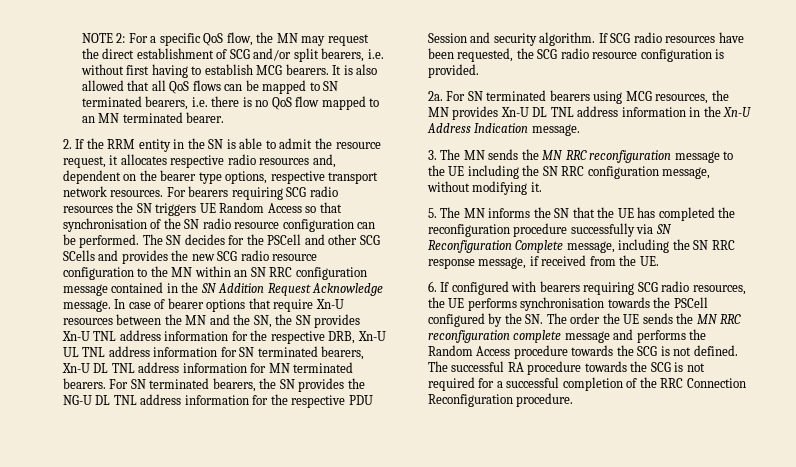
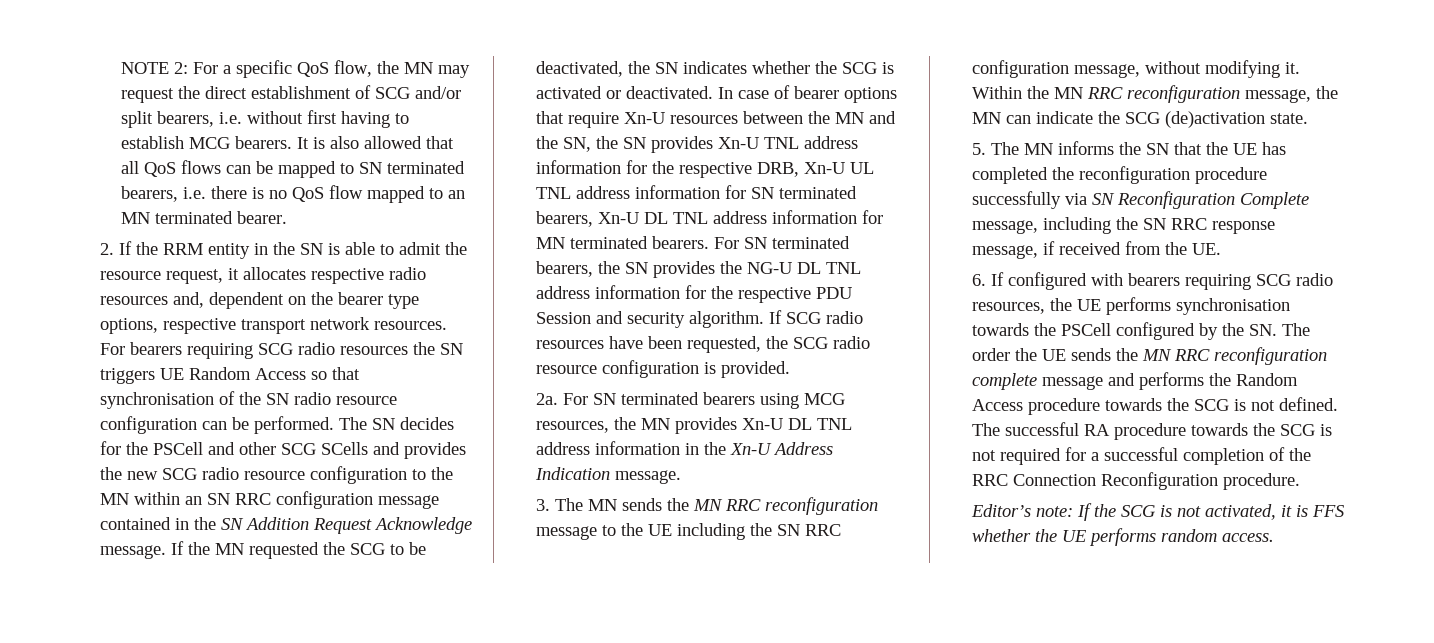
+ If the MN requested the SCG to be deactivated, the SN indicates whether the SCG is activated or deactivated.
+ Within the MN RRC reconfiguration message, the MN can indicate the SCG (de)activation state.
+ Editor’s note: If the SCG is not activated, it is FFS whether the UE performs random access.

